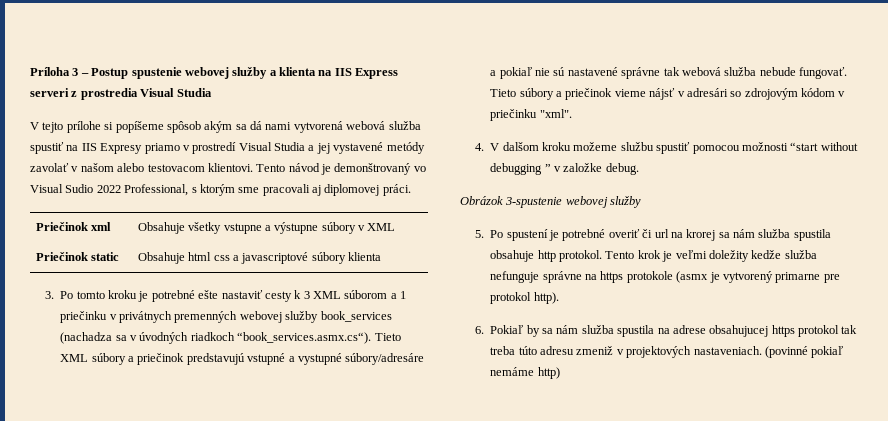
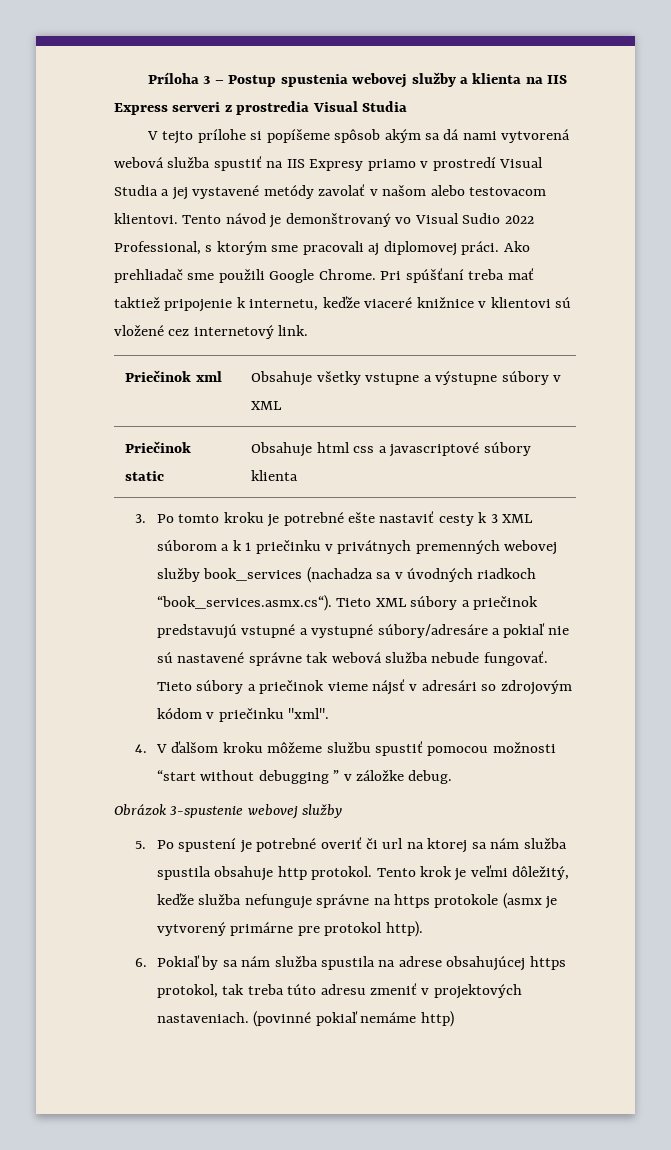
- Príloha 3 – Postup spustenie webovej služby a klienta na IIS Express serveri z prostredia Visual Studia
+ Príloha 3 – Postup spustenia webovej služby a klienta na IIS Express serveri z prostredia Visual Studia
+ Ako prehliadač sme použili Google Chrome. Pri spúšťaní treba mať taktiež pripojenie k internetu, keďže viaceré knižnice v klientovi sú vložené cez internetový link.
- 3. Po tomto kroku je potrebné ešte nastaviť cesty k 3 XML súborom a 1 priečinku v privátnych premenných webovej služby book_services (nachadza sa v úvodných riadkoch “book_services.asmx.cs“). Tieto XML súbory a priečinok predstavujú vstupné a vystupné súbory/adresáre a pokiaľ nie sú nastavené správne tak webová služba nebude fungovať.
+ 3. Po tomto kroku je potrebné ešte nastaviť cesty k 3 XML súborom a k 1 priečinku v privátnych premenných webovej služby book_services (nachadza sa v úvodných riadkoch “book_services.asmx.cs“). Tieto XML súbory a priečinok predstavujú vstupné a vystupné súbory/adresáre a pokiaľ nie sú nastavené správne tak webová služba nebude fungovať.
- 4. V dalšom kroku možeme službu spustiť pomocou možnosti “start without debugging ” v založke debug.
+ 4. V ďalšom kroku môžeme službu spustiť pomocou možnosti “start without debugging ” v záložke debug.
- 5. Po spustení je potrebné overiť či url na krorej sa nám služba spustila obsahuje http protokol.
+ 5. Po spustení je potrebné overiť či url na ktorej sa nám služba spustila obsahuje http protokol.
- Tento krok je veľmi doležity kedže služba nefunguje správne na https protokole (asmx je vytvorený primarne pre protokol http).
+ Tento krok je veľmi dôležitý, keďže služba nefunguje správne na https protokole (asmx je vytvorený primárne pre protokol http).
- 6. Pokiaľ by sa nám služba spustila na adrese obsahujucej https protokol tak treba túto adresu zmeniž v projektových nastaveniach.
+ 6. Pokiaľ by sa nám služba spustila na adrese obsahujúcej https protokol, tak treba túto adresu zmeniť v projektových nastaveniach.

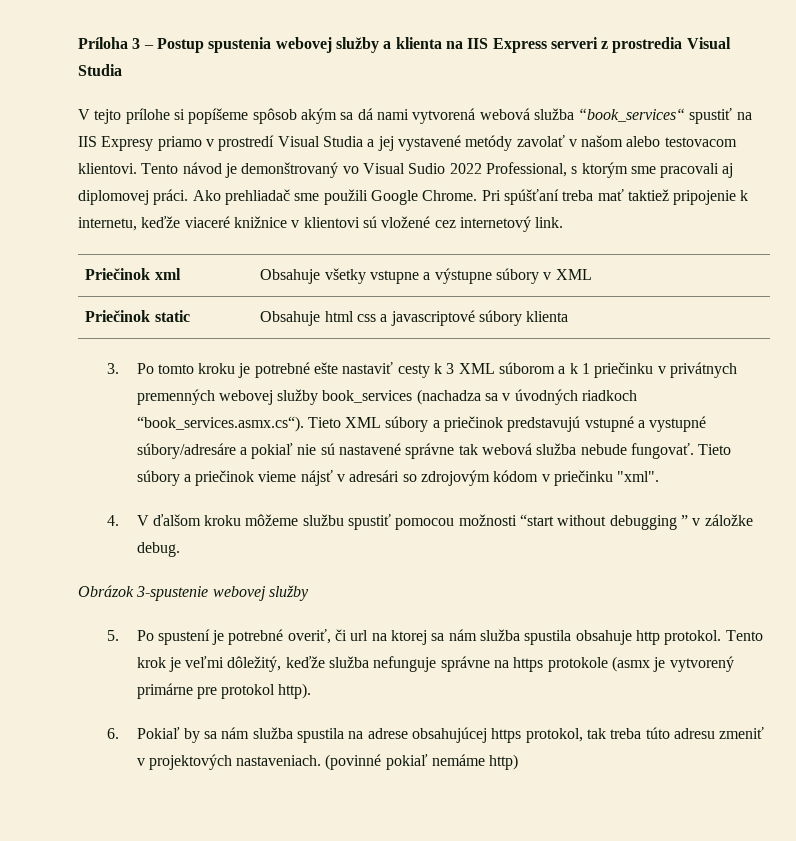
- V tejto prílohe si popíšeme spôsob akým sa dá nami vytvorená webová služba spustiť na IIS Expresy priamo v prostredí Visual Studia a jej vystavené metódy zavolať v našom alebo testovacom klientovi.
+ V tejto prílohe si popíšeme spôsob akým sa dá nami vytvorená webová služba “book_services“ spustiť na IIS Expresy priamo v prostredí Visual Studia a jej vystavené metódy zavolať v našom alebo testovacom klientovi.
- 5. Po spustení je potrebné overiť či url na ktorej sa nám služba spustila obsahuje http protokol.
+ 5. Po spustení je potrebné overiť, či url na ktorej sa nám služba spustila obsahuje http protokol.

